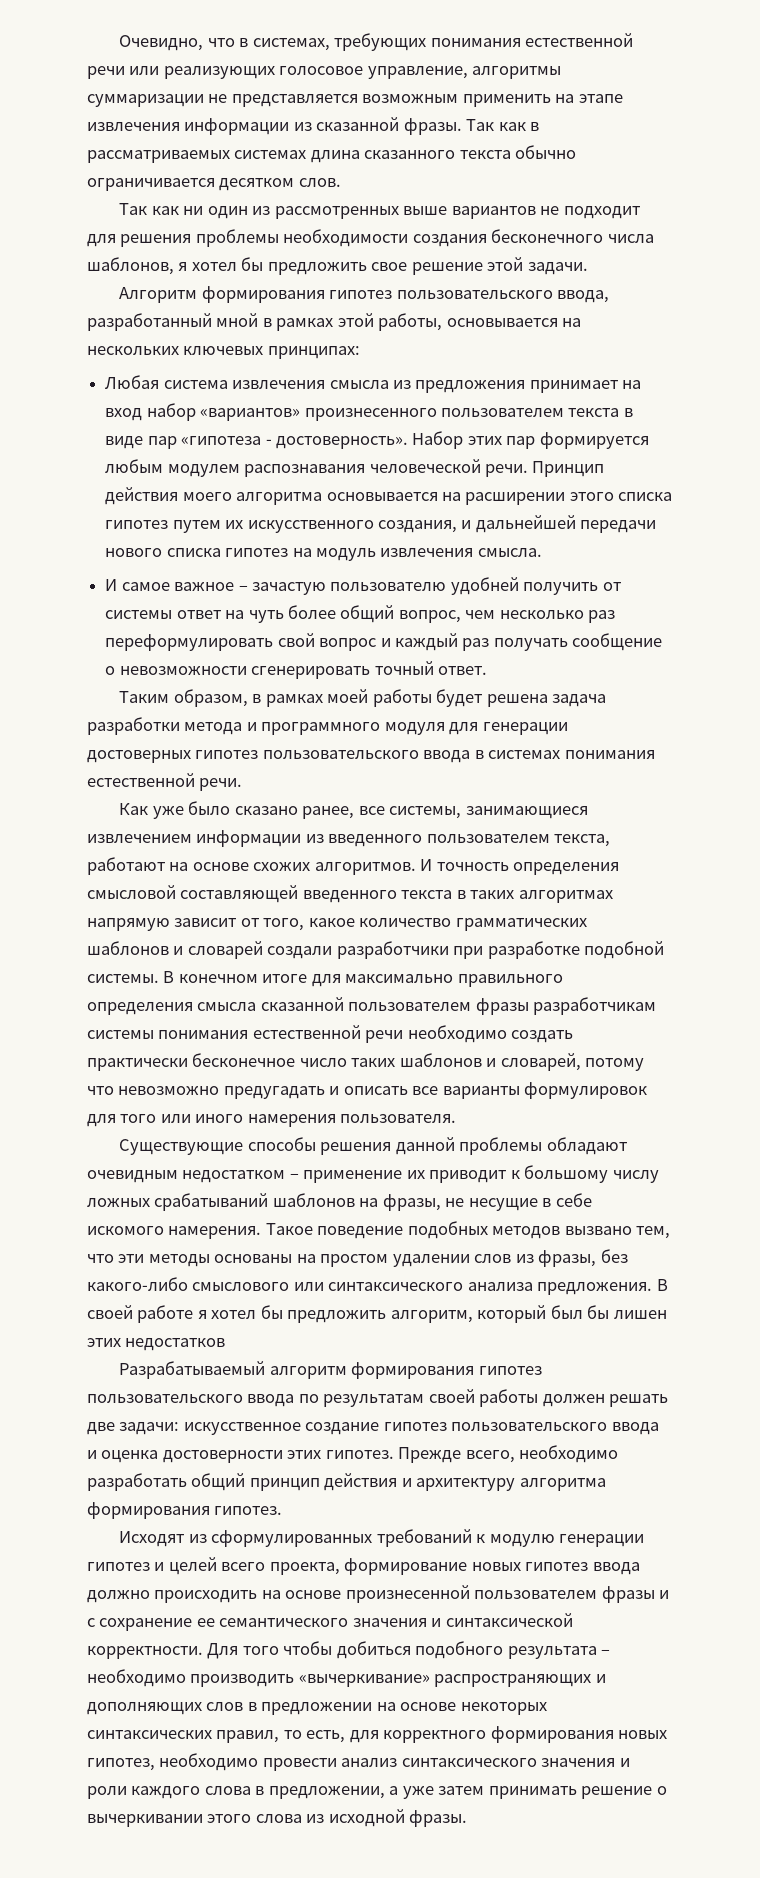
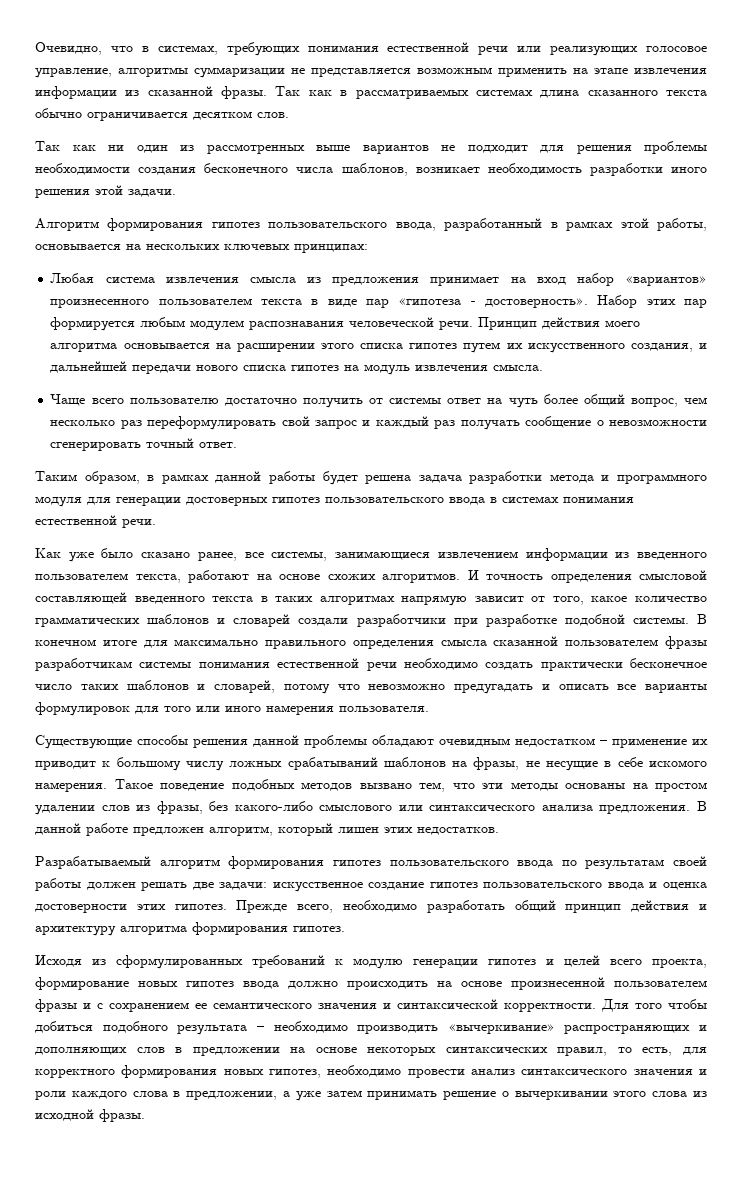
- Так как ни один из рассмотренных выше вариантов не подходит для решения проблемы необходимости создания бесконечного числа шаблонов, я хотел бы предложить свое решение этой задачи.
+ Так как ни один из рассмотренных выше вариантов не подходит для решения проблемы необходимости создания бесконечного числа шаблонов, возникает необходимость разработки иного решения этой задачи.
- Алгоритм формирования гипотез пользовательского ввода, разработанный мной в рамках этой работы, основывается на нескольких ключевых принципах:
+ Алгоритм формирования гипотез пользовательского ввода, разработанный в рамках этой работы, основывается на нескольких ключевых принципах:
- И самое важное – зачастую пользователю удобней получить от системы ответ на чуть более общий вопрос, чем несколько раз переформулировать свой вопрос и каждый раз получать сообщение о невозможности сгенерировать точный ответ.
+ Чаще всего пользователю достаточно получить от системы ответ на чуть более общий вопрос, чем несколько раз переформулировать свой запрос и каждый раз получать сообщение о невозможности сгенерировать точный ответ.
- Таким образом, в рамках моей работы будет решена задача разработки метода и программного модуля для генерации достоверных гипотез пользовательского ввода в системах понимания естественной речи.
+ Таким образом, в рамках данной работы будет решена задача разработки метода и программного модуля для генерации достоверных гипотез пользовательского ввода в системах понимания естественной речи.
- В своей работе я хотел бы предложить алгоритм, который был бы лишен этих недостатков
+ В данной работе предложен алгоритм, который лишен этих недостатков.
- Исходят из сформулированных требований к модулю генерации гипотез и целей всего проекта, формирование новых гипотез ввода должно происходить на основе произнесенной пользователем фразы и с сохранение ее семантического значения и синтаксической корректности.
+ Исходя из сформулированных требований к модулю генерации гипотез и целей всего проекта, формирование новых гипотез ввода должно происходить на основе произнесенной пользователем фразы и с сохранением ее семантического значения и синтаксической корректности.

